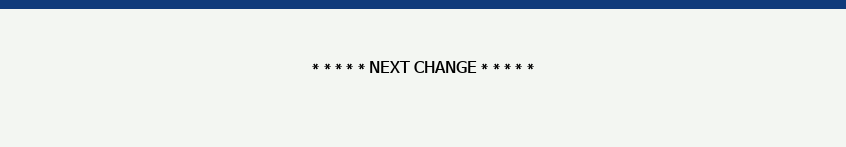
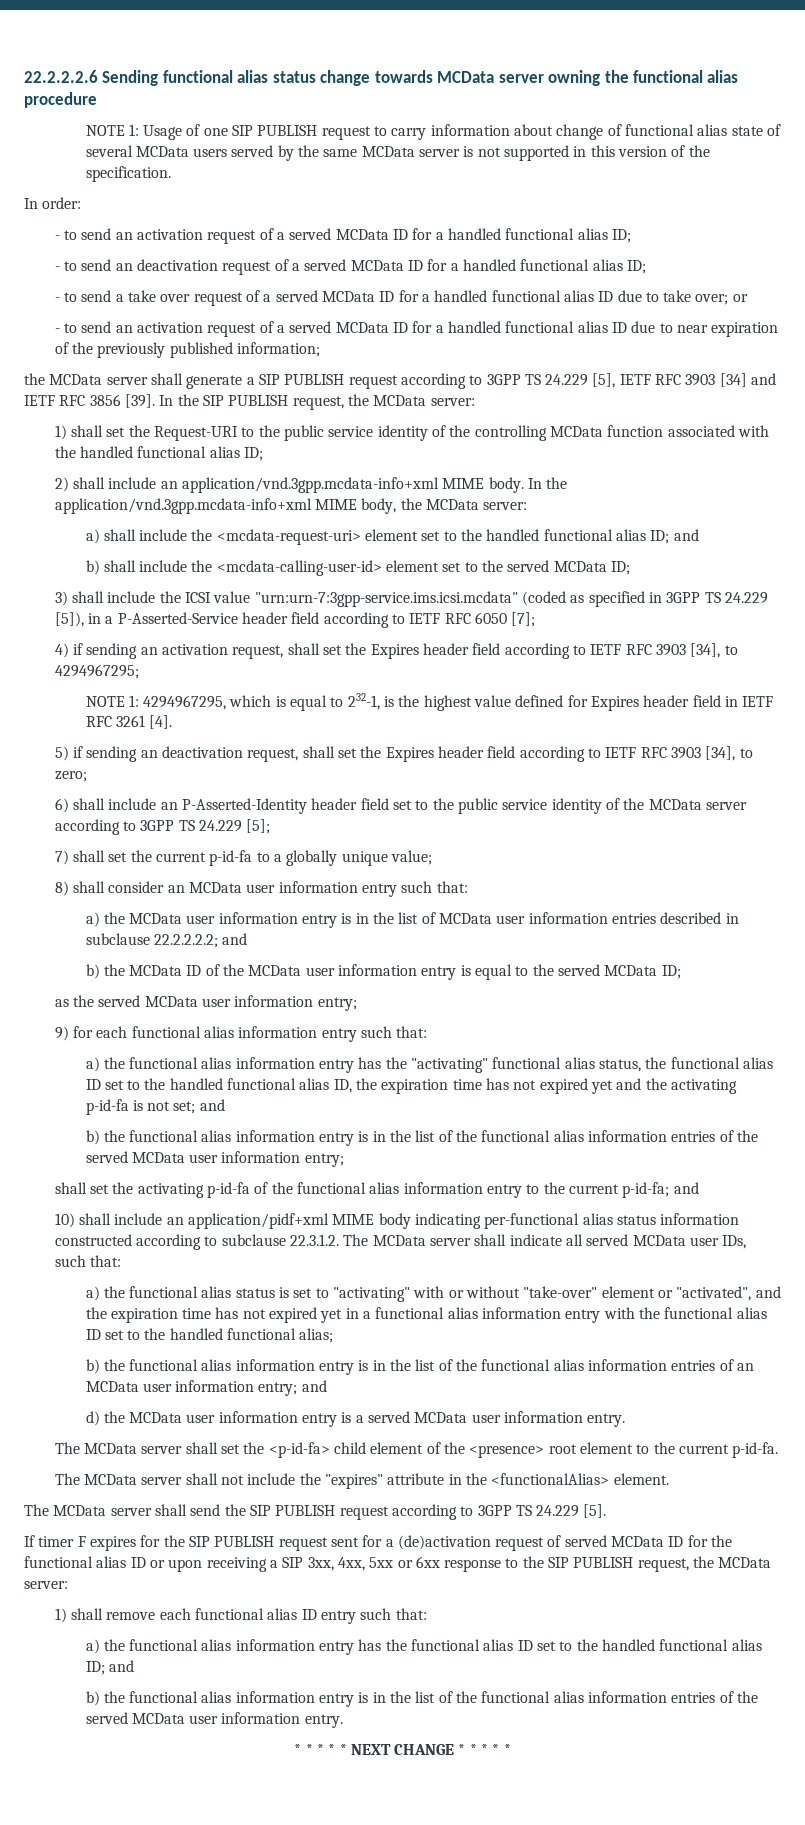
+ 22.2.2.2.6 Sending functional alias status change towards MCData server owning the functional alias procedure
+ NOTE 1: Usage of one SIP PUBLISH request to carry information about change of functional alias state of several MCData users served by the same MCData server is not supported in this version of the specification.
+ In order:
+ - to send an activation request of a served MCData ID for a handled functional alias ID;
+ - to send an deactivation request of a served MCData ID for a handled functional alias ID;
+ - to send a take over request of a served MCData ID for a handled functional alias ID due to take over; or
+ - to send an activation request of a served MCData ID for a handled functional alias ID due to near expiration of the previously published information;
+ the MCData server shall generate a SIP PUBLISH request according to 3GPP TS 24.229 [5], IETF RFC 3903 [34] and IETF RFC 3856 [39]. In the SIP PUBLISH request, the MCData server:
+ 1) shall set the Request-URI to the public service identity of the controlling MCData function associated with the handled functional alias ID;
+ 2) shall include an application/vnd.3gpp.mcdata-info+xml MIME body. In the application/vnd.3gpp.mcdata-info+xml MIME body, the MCData server:
+ a) shall include the <mcdata-request-uri> element set to the handled functional alias ID; and
+ b) shall include the <mcdata-calling-user-id> element set to the served MCData ID;
+ 3) shall include the ICSI value "urn:urn-7:3gpp-service.ims.icsi.mcdata" (coded as specified in 3GPP TS 24.229 [5]), in a P-Asserted-Service header field according to IETF RFC 6050 [7];
+ 4) if sending an activation request, shall set the Expires header field according to IETF RFC 3903 [34], to 4294967295;
+ NOTE 1: 4294967295, which is equal to 232-1, is the highest value defined for Expires header field in IETF RFC 3261 [4].
+ 5) if sending an deactivation request, shall set the Expires header field according to IETF RFC 3903 [34], to zero;
+ 6) shall include an P-Asserted-Identity header field set to the public service identity of the MCData server according to 3GPP TS 24.229 [5];
+ 7) shall set the current p-id-fa to a globally unique value;
+ 8) shall consider an MCData user information entry such that:
+ a) the MCData user information entry is in the list of MCData user information entries described in subclause 22.2.2.2.2; and
+ b) the MCData ID of the MCData user information entry is equal to the served MCData ID;
+ as the served MCData user information entry;
+ 9) for each functional alias information entry such that:
+ a) the functional alias information entry has the "activating" functional alias status, the functional alias ID set to the handled functional alias ID, the expiration time has not expired yet and the activating p-id-fa is not set; and
+ b) the functional alias information entry is in the list of the functional alias information entries of the served MCData user information entry;
+ shall set the activating p-id-fa of the functional alias information entry to the current p-id-fa; and
+ 10) shall include an application/pidf+xml MIME body indicating per-functional alias status information constructed according to subclause 22.3.1.2. The MCData server shall indicate all served MCData user IDs, such that:
+ a) the functional alias status is set to "activating" with or without "take-over" element or "activated", and the expiration time has not expired yet in a functional alias information entry with the functional alias ID set to the handled functional alias;
+ b) the functional alias information entry is in the list of the functional alias information entries of an MCData user information entry; and
+ d) the MCData user information entry is a served MCData user information entry.
+ The MCData server shall set the <p-id-fa> child element of the <presence> root element to the current p-id-fa.
+ The MCData server shall not include the "expires" attribute in the <functionalAlias> element.
+ The MCData server shall send the SIP PUBLISH request according to 3GPP TS 24.229 [5].
+ If timer F expires for the SIP PUBLISH request sent for a (de)activation request of served MCData ID for the functional alias ID or upon receiving a SIP 3xx, 4xx, 5xx or 6xx response to the SIP PUBLISH request, the MCData server:
+ 1) shall remove each functional alias ID entry such that:
+ a) the functional alias information entry has the functional alias ID set to the handled functional alias ID; and
+ b) the functional alias information entry is in the list of the functional alias information entries of the served MCData user information entry.

